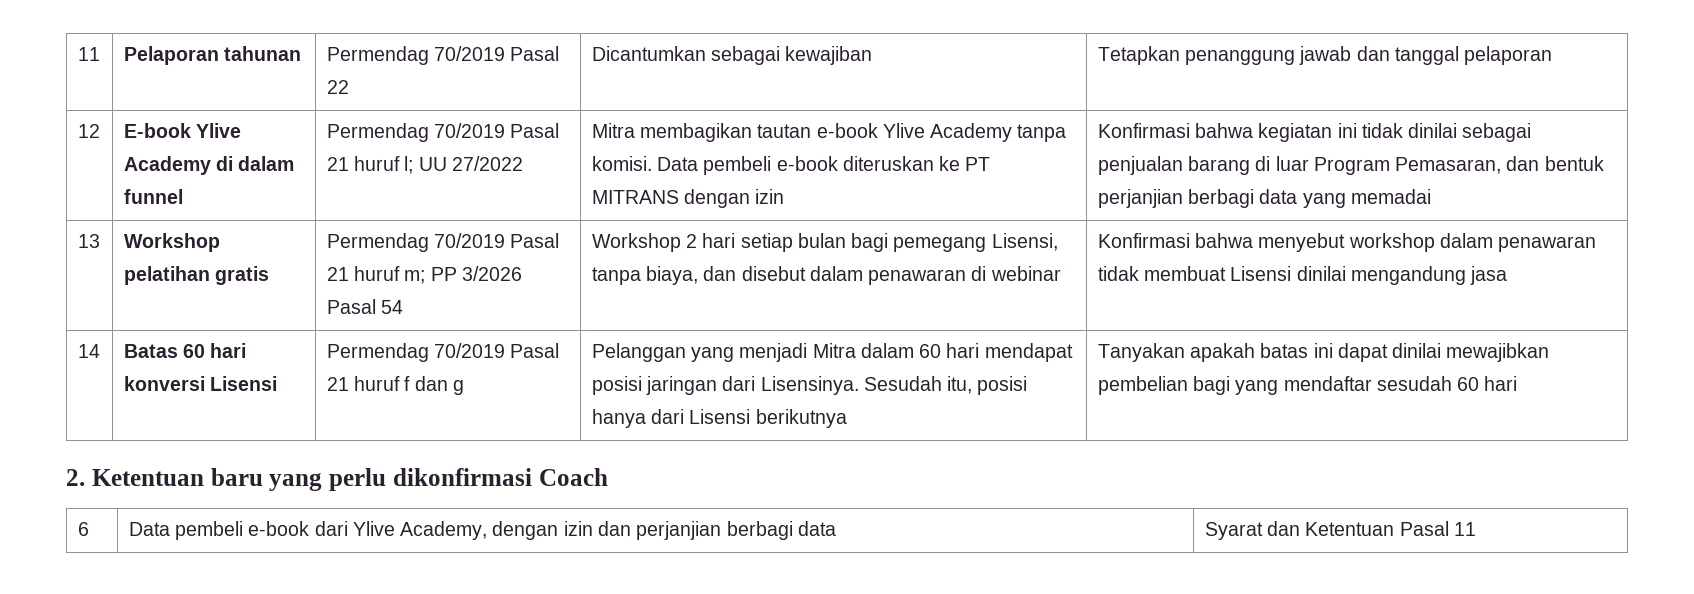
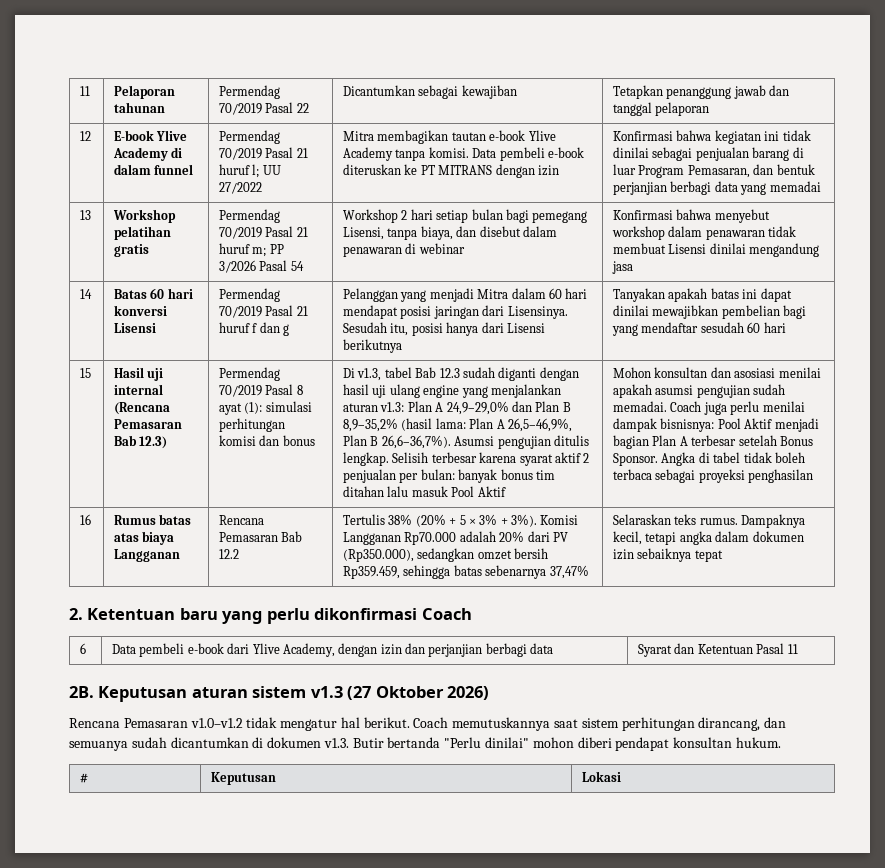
+ 15 | Hasil uji internal (Rencana Pemasaran Bab 12.3) | Permendag 70/2019 Pasal 8 ayat (1): simulasi perhitungan komisi dan bonus | Di v1.3, tabel Bab 12.3 sudah diganti dengan hasil uji ulang engine yang menjalankan aturan v1.3: Plan A 24,9–29,0% dan Plan B 8,9–35,2% (hasil lama: Plan A 26,5–46,9%, Plan B 26,6–36,7%). Asumsi pengujian ditulis lengkap. Selisih terbesar karena syarat aktif 2 penjualan per bulan: banyak bonus tim ditahan lalu masuk Pool Aktif | Mohon konsultan dan asosiasi menilai apakah asumsi pengujian sudah memadai. Coach juga perlu menilai dampak bisnisnya: Pool Aktif menjadi bagian Plan A terbesar setelah Bonus Sponsor. Angka di tabel tidak boleh terbaca sebagai proyeksi penghasilan
+ 16 | Rumus batas atas biaya Langganan | Rencana Pemasaran Bab 12.2 | Tertulis 38% (20% + 5 × 3% + 3%). Komisi Langganan Rp70.000 adalah 20% dari PV (Rp350.000), sedangkan omzet bersih Rp359.459, sehingga batas sebenarnya 37,47% | Selaraskan teks rumus. Dampaknya kecil, tetapi angka dalam dokumen izin sebaiknya tepat
+ 2B. Keputusan aturan sistem v1.3 (27 Oktober 2026)
+ Rencana Pemasaran v1.0–v1.2 tidak mengatur hal berikut. Coach memutuskannya saat sistem perhitungan dirancang, dan semuanya sudah dicantumkan di dokumen v1.3. Butir bertanda "Perlu dinilai" mohon diberi pendapat konsultan hukum.
+ # | Keputusan | Lokasi

